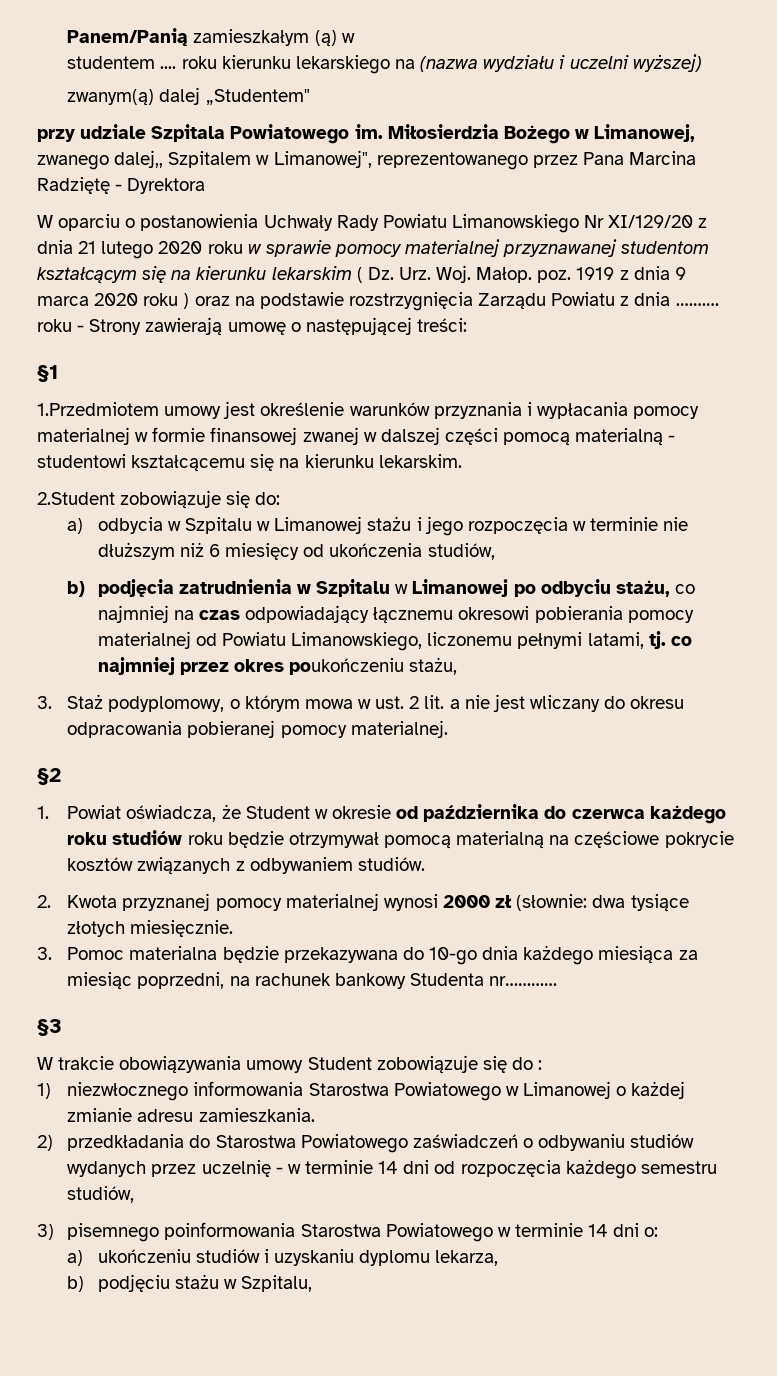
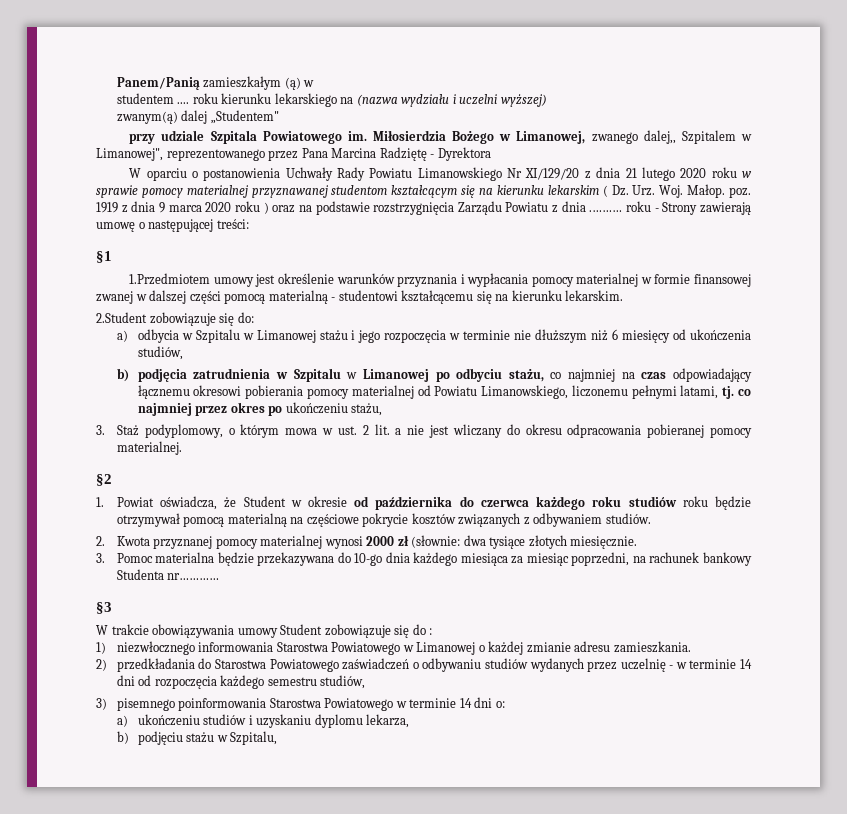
- b) podjęcia zatrudnienia w Szpitalu w Limanowej po odbyciu stażu, co najmniej na czas odpowiadający łącznemu okresowi pobierania pomocy materialnej od Powiatu Limanowskiego, liczonemu pełnymi latami, tj. co najmniej przez okres poukończeniu stażu,
+ b) podjęcia zatrudnienia w Szpitalu w Limanowej po odbyciu stażu, co najmniej na czas odpowiadający łącznemu okresowi pobierania pomocy materialnej od Powiatu Limanowskiego, liczonemu pełnymi latami, tj. co najmniej przez okres po ukończeniu stażu,

